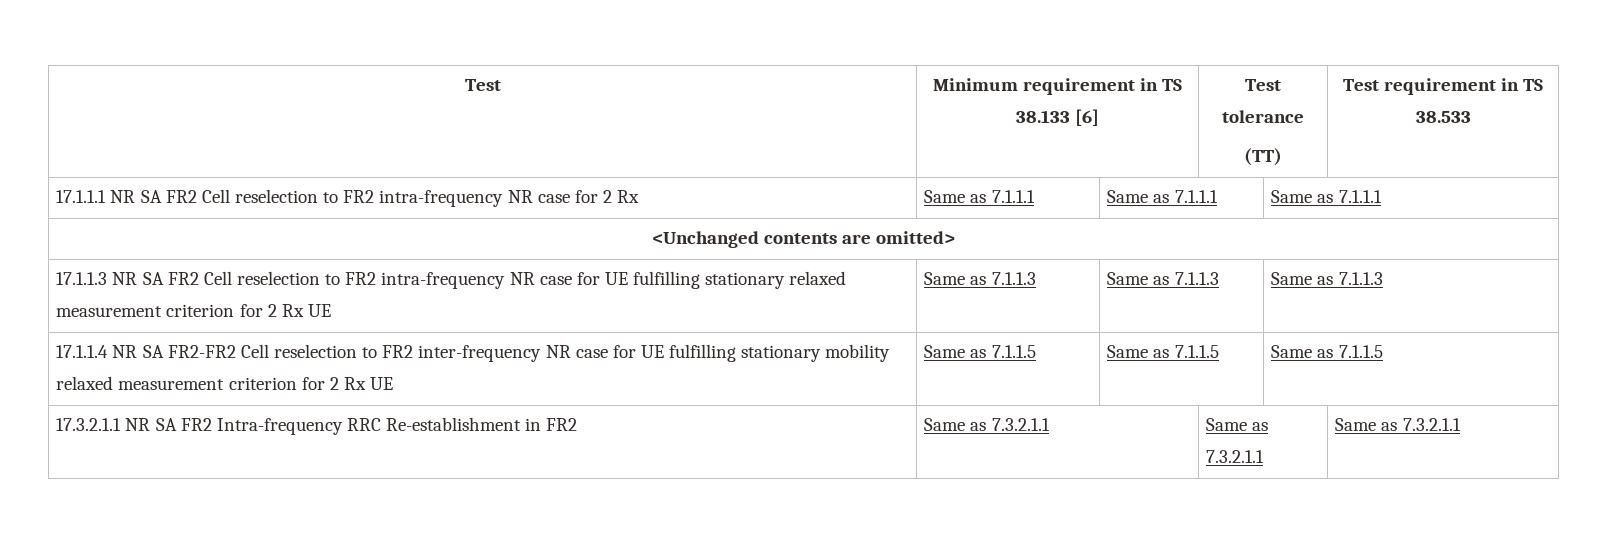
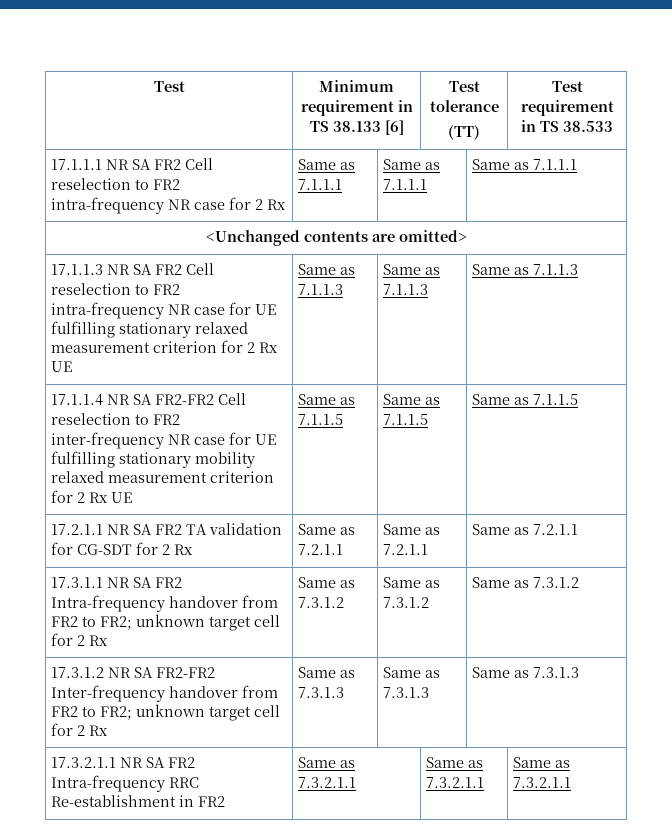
+ 17.2.1.1 NR SA FR2 TA validation for CG-SDT for 2 Rx | Same as 7.2.1.1 | Same as 7.2.1.1 | Same as 7.2.1.1
+ 17.3.1.1 NR SA FR2 Intra-frequency handover from FR2 to FR2; unknown target cell for 2 Rx | Same as 7.3.1.2 | Same as 7.3.1.2 | Same as 7.3.1.2
+ 17.3.1.2 NR SA FR2-FR2 Inter-frequency handover from FR2 to FR2; unknown target cell for 2 Rx | Same as 7.3.1.3 | Same as 7.3.1.3 | Same as 7.3.1.3

